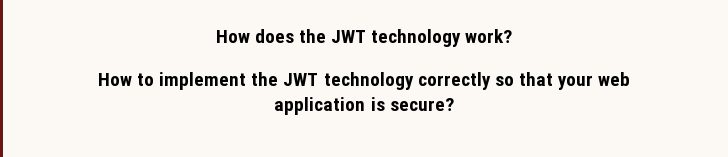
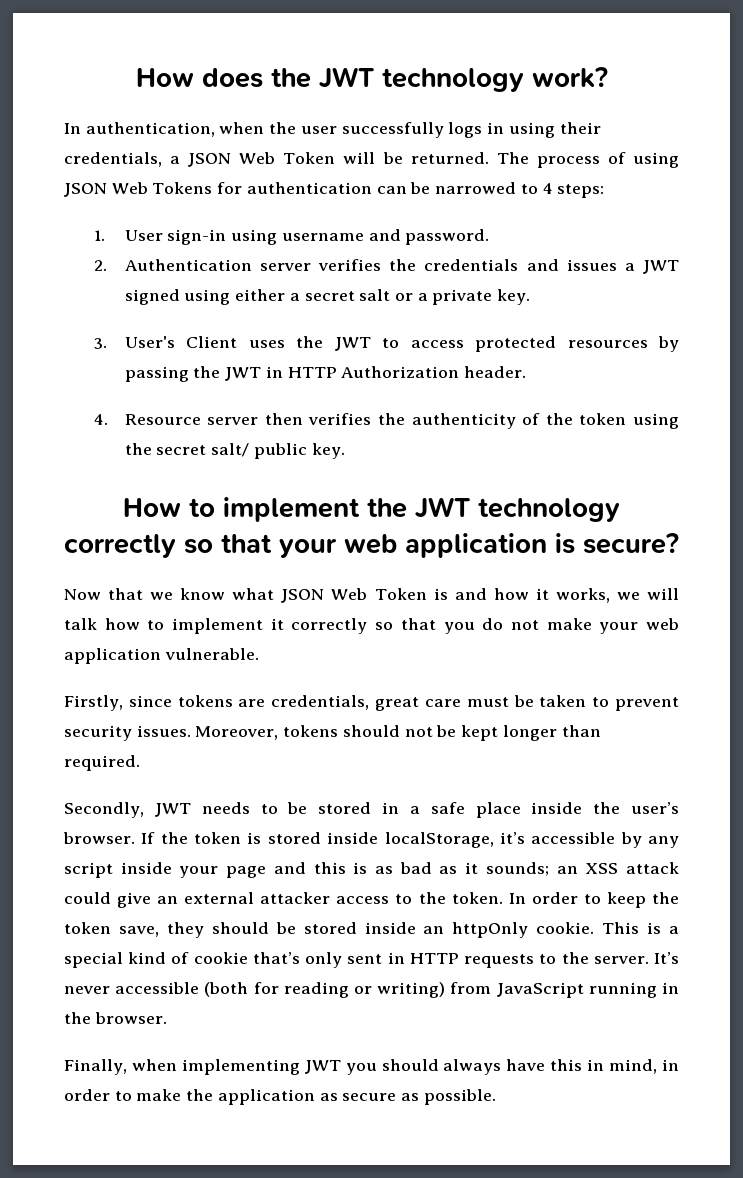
+ In authentication, when the user successfully logs in using their credentials, a JSON Web Token will be returned. The process of using JSON Web Tokens for authentication can be narrowed to 4 steps:
+ 1. User sign-in using username and password.
+ 2. Authentication server verifies the credentials and issues a JWT signed using either a secret salt or a private key.
+ 3. User's Client uses the JWT to access protected resources by passing the JWT in HTTP Authorization header.
+ 4. Resource server then verifies the authenticity of the token using the secret salt/ public key.
+ Now that we know what JSON Web Token is and how it works, we will talk how to implement it correctly so that you do not make your web application vulnerable.
+ Firstly, since tokens are credentials, great care must be taken to prevent security issues. Moreover, tokens should not be kept longer than required.
+ Secondly, JWT needs to be stored in a safe place inside the user’s browser. If the token is stored inside localStorage, it’s accessible by any script inside your page and this is as bad as it sounds; an XSS attack could give an external attacker access to the token. In order to keep the token save, they should be stored inside an httpOnly cookie. This is a special kind of cookie that’s only sent in HTTP requests to the server. It’s never accessible (both for reading or writing) from JavaScript running in the browser.
+ Finally, when implementing JWT you should always have this in mind, in order to make the application as secure as possible.

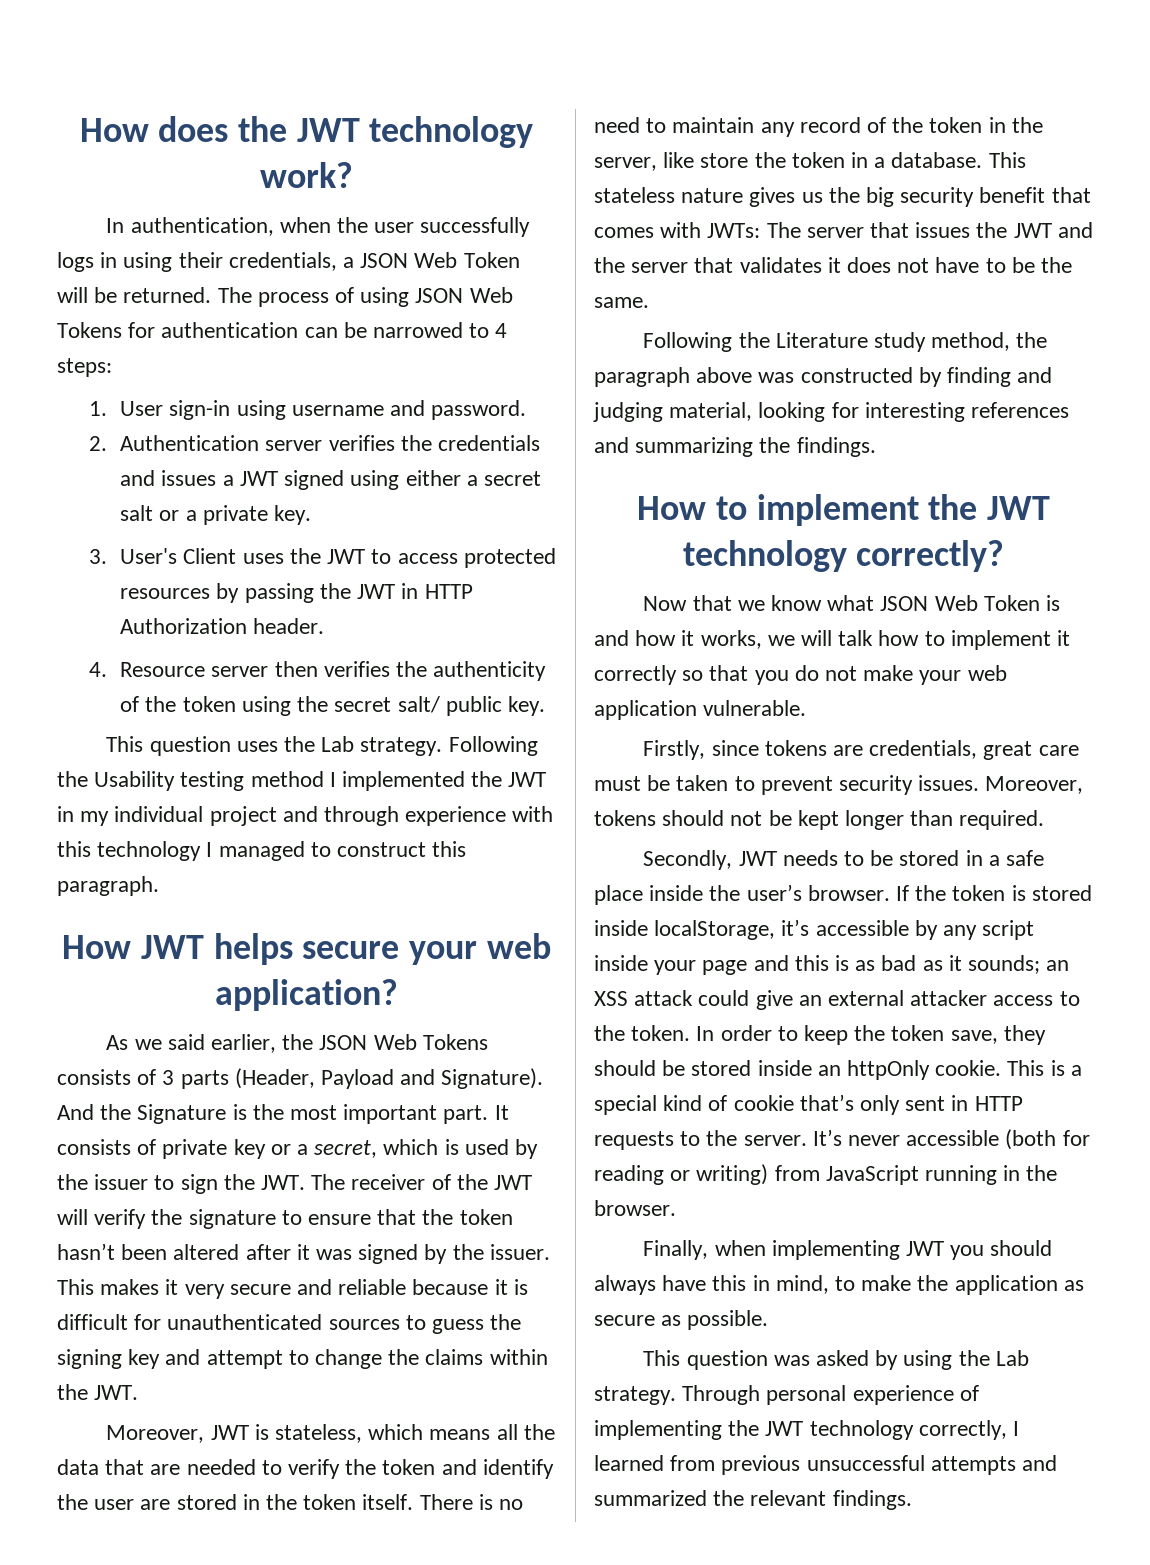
+ This question uses the Lab strategy. Following the Usability testing method I implemented the JWT in my individual project and through experience with this technology I managed to construct this paragraph.
+ How JWT helps secure your web application?
+ As we said earlier, the JSON Web Tokens consists of 3 parts (Header, Payload and Signature). And the Signature is the most important part. It consists of private key or a secret, which is used by the issuer to sign the JWT. The receiver of the JWT will verify the signature to ensure that the token hasn’t been altered after it was signed by the issuer. This makes it very secure and reliable because it is difficult for unauthenticated sources to guess the signing key and attempt to change the claims within the JWT.
+ Moreover, JWT is stateless, which means all the data that are needed to verify the token and identify the user are stored in the token itself. There is no need to maintain any record of the token in the server, like store the token in a database. This stateless nature gives us the big security benefit that comes with JWTs: The server that issues the JWT and the server that validates it does not have to be the same.
+ Following the Literature study method, the paragraph above was constructed by finding and judging material, looking for interesting references and summarizing the findings.
- How to implement the JWT technology correctly so that your web application is secure?
+ How to implement the JWT technology correctly?
- Finally, when implementing JWT you should always have this in mind, in order to make the application as secure as possible.
+ Finally, when implementing JWT you should always have this in mind, to make the application as secure as possible.
+ This question was asked by using the Lab strategy. Through personal experience of implementing the JWT technology correctly, I learned from previous unsuccessful attempts and summarized the relevant findings.

